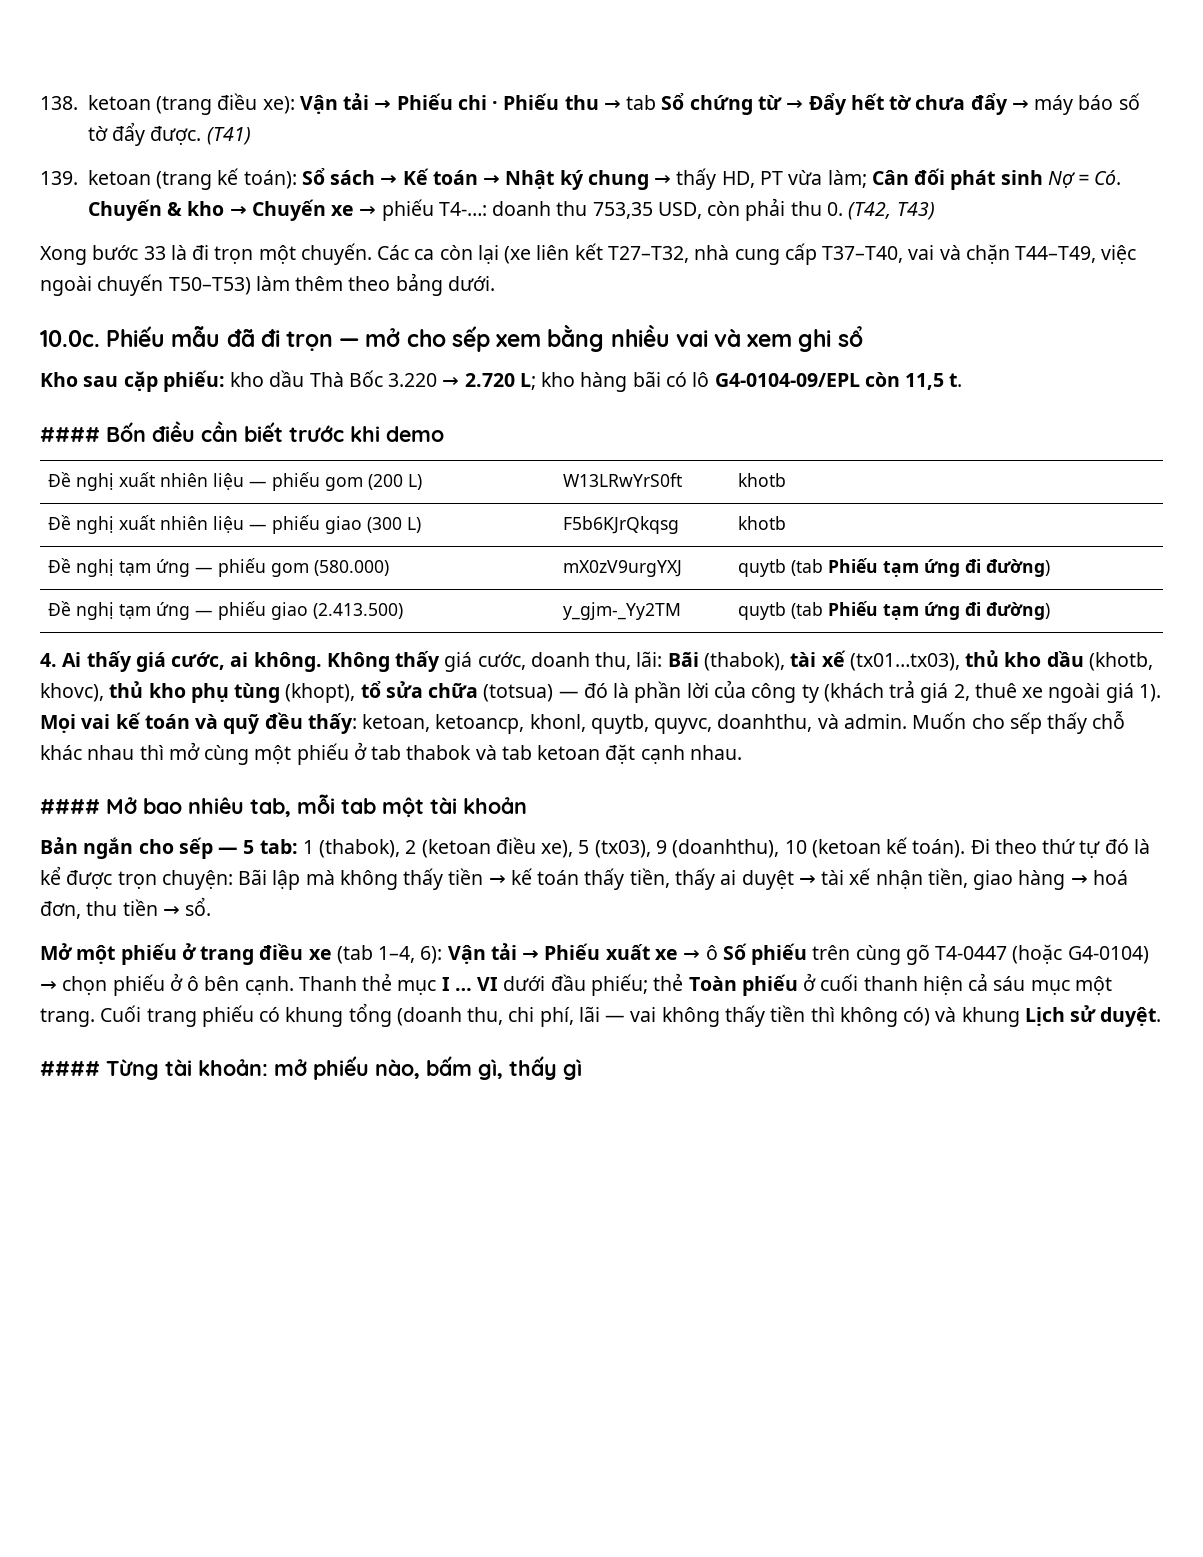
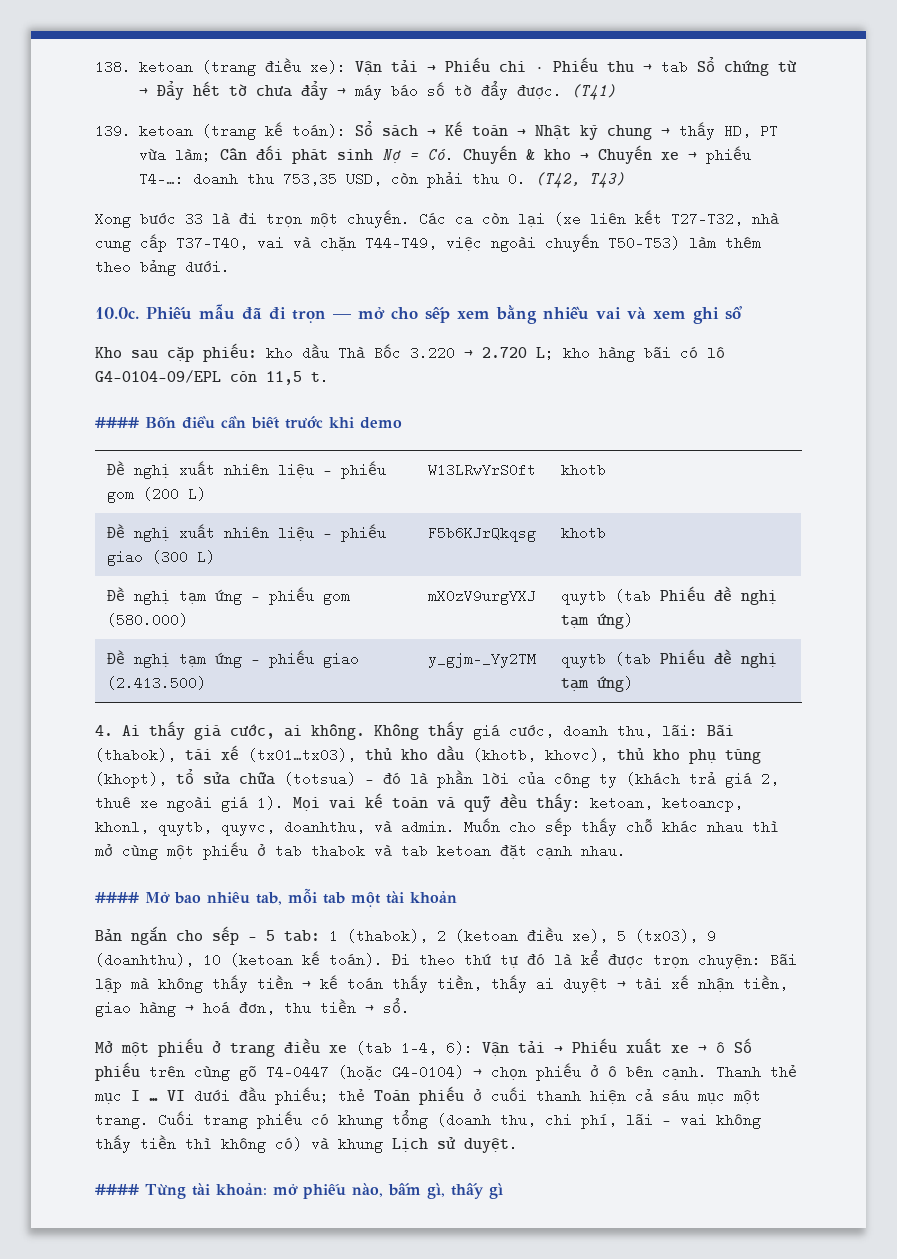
- Đề nghị tạm ứng — phiếu gom (580.000) | mX0zV9urgYXJ | quytb (tab Phiếu tạm ứng đi đường)
+ Đề nghị tạm ứng — phiếu gom (580.000) | mX0zV9urgYXJ | quytb (tab Phiếu đề nghị tạm ứng)
- Đề nghị tạm ứng — phiếu giao (2.413.500) | y_gjm-_Yy2TM | quytb (tab Phiếu tạm ứng đi đường)
+ Đề nghị tạm ứng — phiếu giao (2.413.500) | y_gjm-_Yy2TM | quytb (tab Phiếu đề nghị tạm ứng)

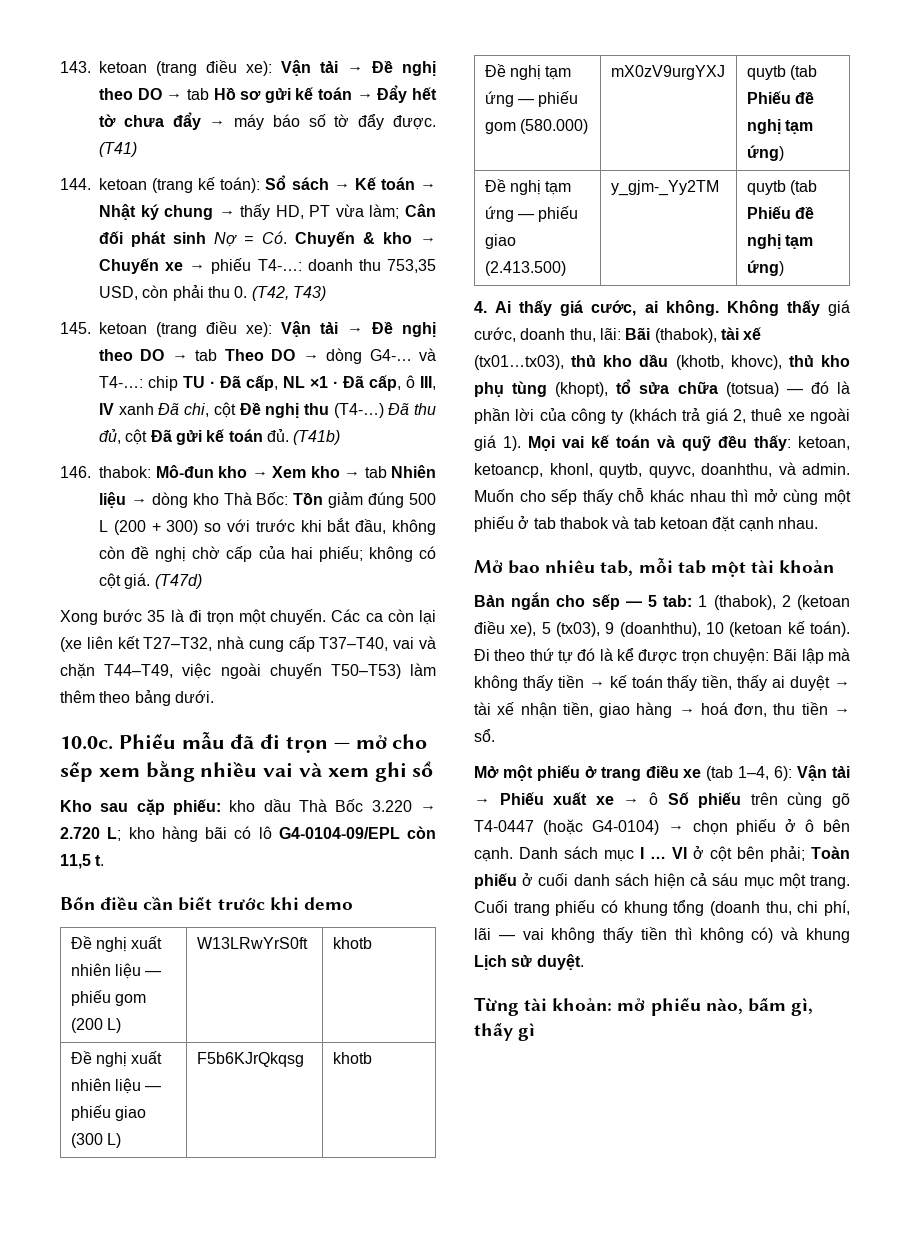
- 138. ketoan (trang điều xe): Vận tải → Phiếu chi · Phiếu thu → tab Sổ chứng từ → Đẩy hết tờ chưa đẩy → máy báo số tờ đẩy được.
+ 143. ketoan (trang điều xe): Vận tải → Đề nghị theo DO → tab Hồ sơ gửi kế toán → Đẩy hết tờ chưa đẩy → máy báo số tờ đẩy được.
- 139. ketoan (trang kế toán): Sổ sách → Kế toán → Nhật ký chung → thấy HD, PT vừa làm; Cân đối phát sinh Nợ = Có. Chuyến & kho → Chuyến xe → phiếu T4-…: doanh thu 753,35 USD, còn phải thu 0. (T42, T43)
+ 144. ketoan (trang kế toán): Sổ sách → Kế toán → Nhật ký chung → thấy HD, PT vừa làm; Cân đối phát sinh Nợ = Có. Chuyến & kho → Chuyến xe → phiếu T4-…: doanh thu 753,35 USD, còn phải thu 0. (T42, T43)
+ 145. ketoan (trang điều xe): Vận tải → Đề nghị theo DO → tab Theo DO → dòng G4-… và T4-…: chip TU · Đã cấp, NL ×1 · Đã cấp, ô III, IV xanh Đã chi, cột Đề nghị thu (T4-…) Đã thu đủ, cột Đã gửi kế toán đủ. (T41b)
+ 146. thabok: Mô-đun kho → Xem kho → tab Nhiên liệu → dòng kho Thà Bốc: Tồn giảm đúng 500 L (200 + 300) so với trước khi bắt đầu, không còn đề nghị chờ cấp của hai phiếu; không có cột giá. (T47d)
- Xong bước 33 là đi trọn một chuyến.
+ Xong bước 35 là đi trọn một chuyến.
- #### Bốn điều cần biết trước khi demo
+ Bốn điều cần biết trước khi demo
- #### Mở bao nhiêu tab, mỗi tab một tài khoản
+ Mở bao nhiêu tab, mỗi tab một tài khoản
- Thanh thẻ mục I …
+ Danh sách mục I …
- VI dưới đầu phiếu; thẻ Toàn phiếu ở cuối thanh hiện cả sáu mục một trang.
+ VI ở cột bên phải; Toàn phiếu ở cuối danh sách hiện cả sáu mục một trang.
- #### Từng tài khoản: mở phiếu nào, bấm gì, thấy gì
+ Từng tài khoản: mở phiếu nào, bấm gì, thấy gì

